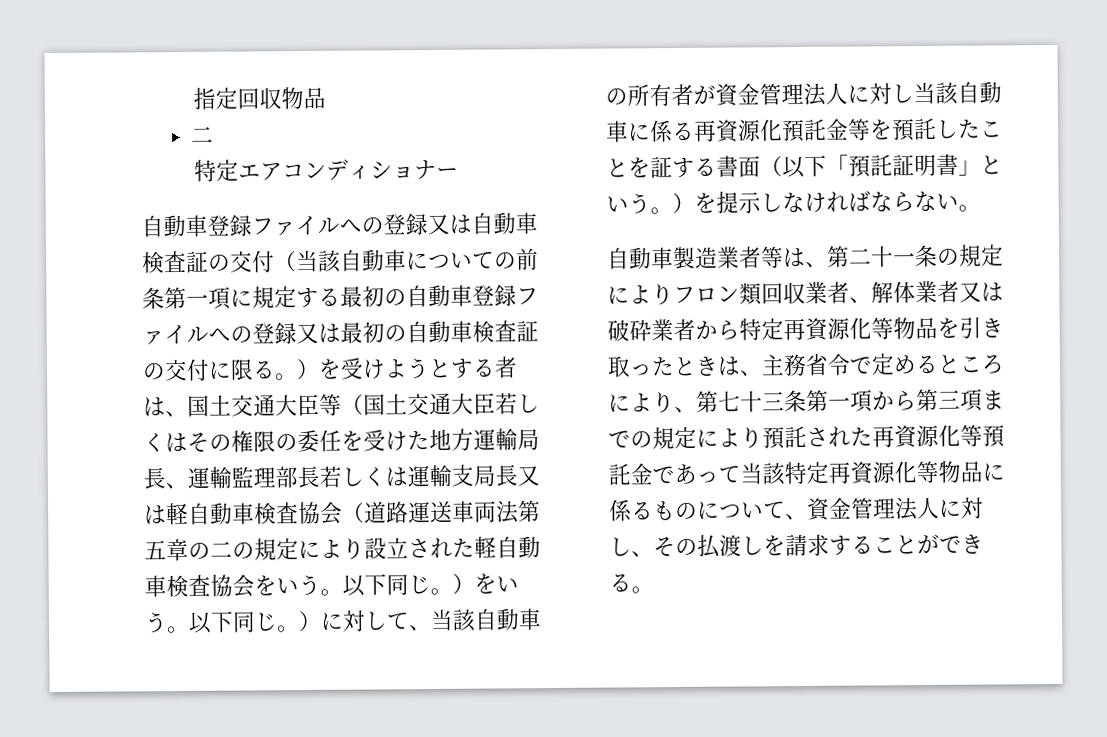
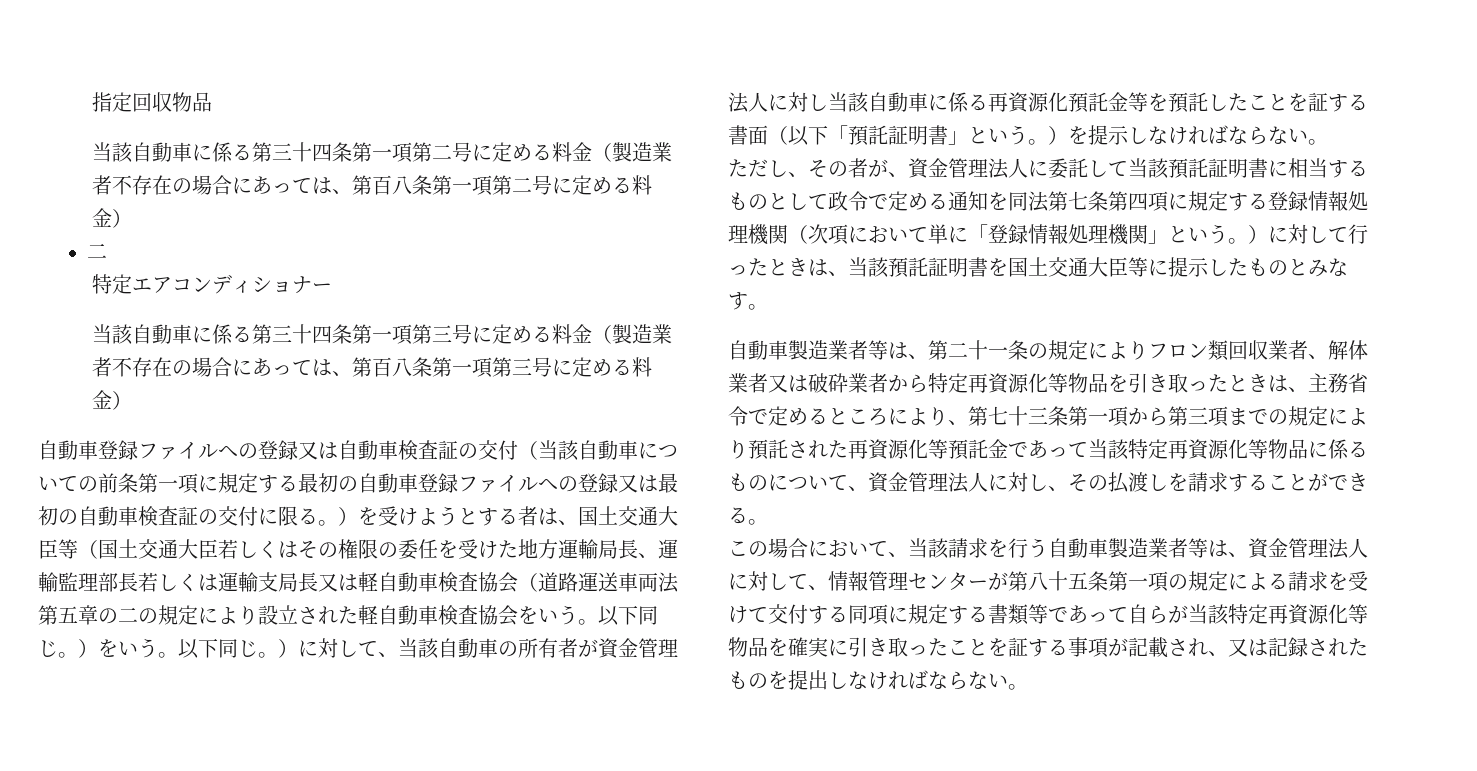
+ 当該自動車に係る第三十四条第一項第二号に定める料金（製造業者不存在の場合にあっては、第百八条第一項第二号に定める料金）
+ 当該自動車に係る第三十四条第一項第三号に定める料金（製造業者不存在の場合にあっては、第百八条第一項第三号に定める料金）
+ ただし、その者が、資金管理法人に委託して当該預託証明書に相当するものとして政令で定める通知を同法第七条第四項に規定する登録情報処理機関（次項において単に「登録情報処理機関」という。）に対して行ったときは、当該預託証明書を国土交通大臣等に提示したものとみなす。
+ この場合において、当該請求を行う自動車製造業者等は、資金管理法人に対して、情報管理センターが第八十五条第一項の規定による請求を受けて交付する同項に規定する書類等であって自らが当該特定再資源化等物品を確実に引き取ったことを証する事項が記載され、又は記録されたものを提出しなければならない。

